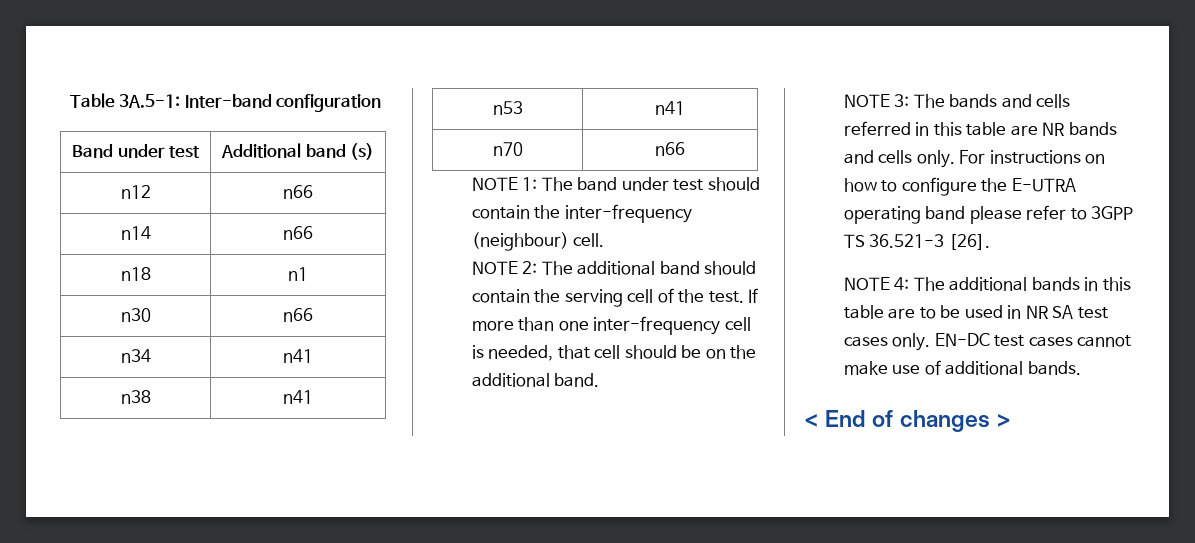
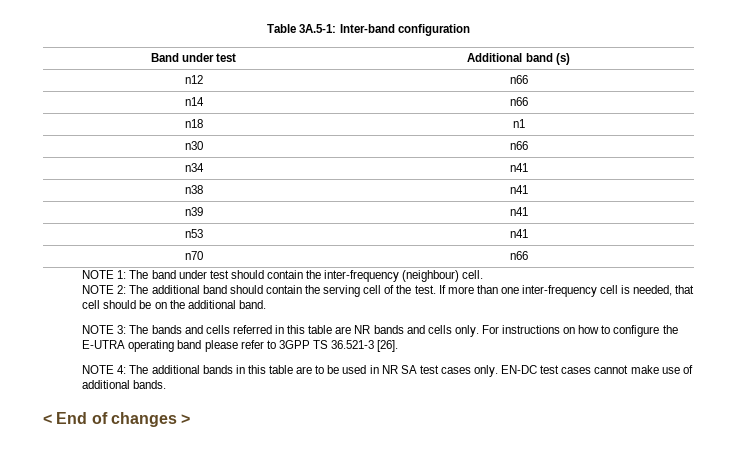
+ n39 | n41

